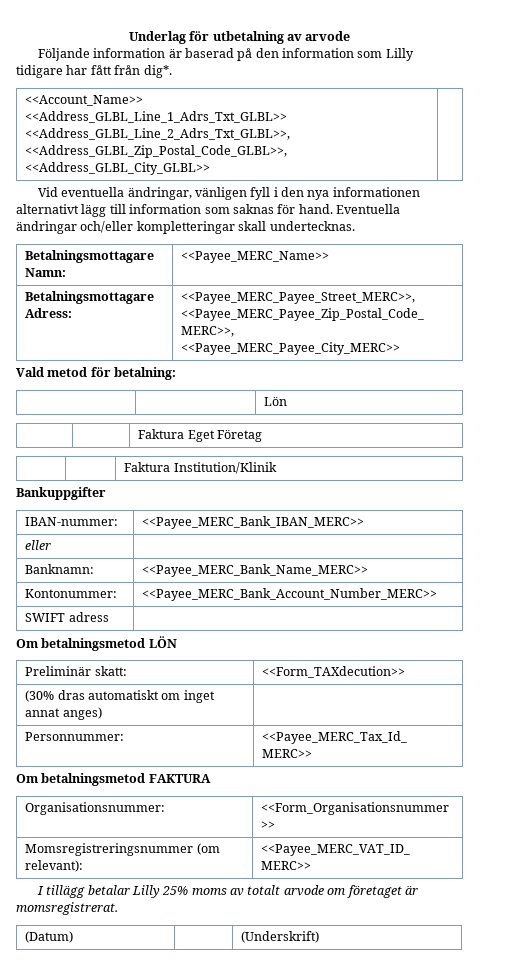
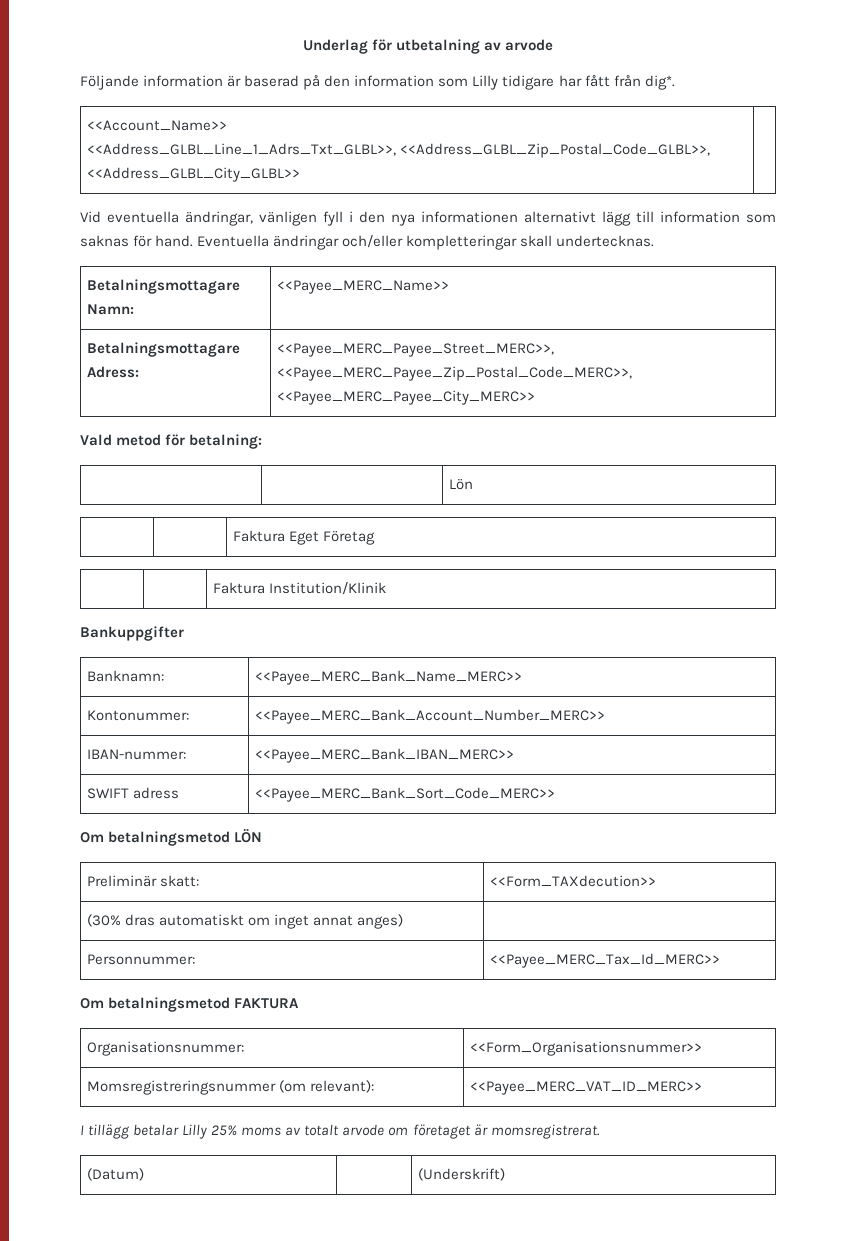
  <<Account_Name>>
- <<Address_GLBL_Line_1_Adrs_Txt_GLBL>> <<Address_GLBL_Line_2_Adrs_Txt_GLBL>>, <<Address_GLBL_Zip_Postal_Code_GLBL>>, <<Address_GLBL_City_GLBL>> |
+ <<Address_GLBL_Line_1_Adrs_Txt_GLBL>>, <<Address_GLBL_Zip_Postal_Code_GLBL>>, <<Address_GLBL_City_GLBL>> |
- IBAN-nummer: | <<Payee_MERC_Bank_IBAN_MERC>>
- eller |
+ IBAN-nummer: | <<Payee_MERC_Bank_IBAN_MERC>>
- SWIFT adress |
+ SWIFT adress | <<Payee_MERC_Bank_Sort_Code_MERC>>

